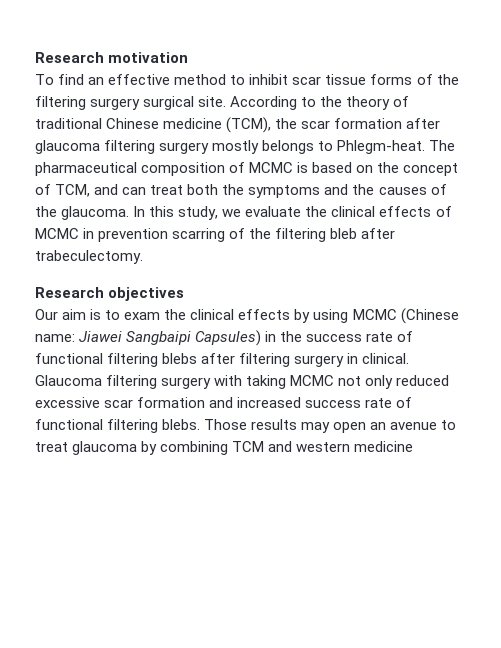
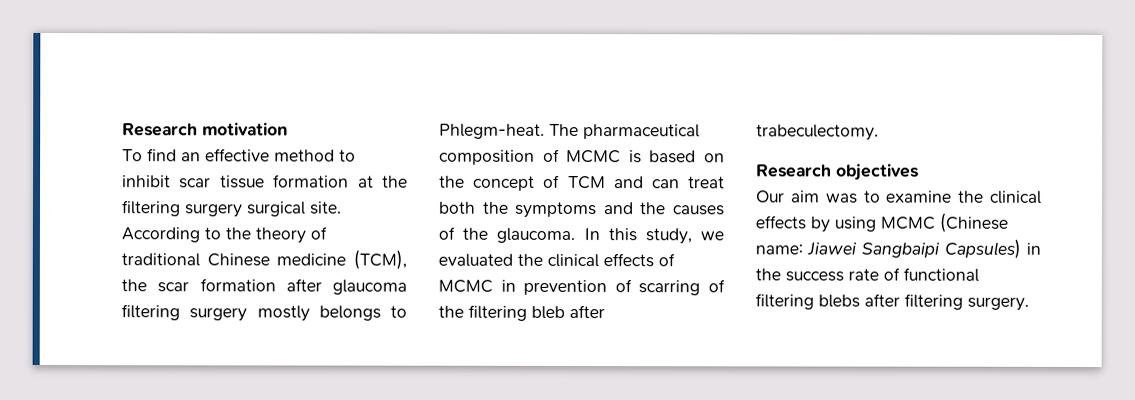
- To find an effective method to inhibit scar tissue forms of the filtering surgery surgical site.
+ To find an effective method to inhibit scar tissue formation at the filtering surgery surgical site.
- The pharmaceutical composition of MCMC is based on the concept of TCM, and can treat both the symptoms and the causes of the glaucoma.
+ The pharmaceutical composition of MCMC is based on the concept of TCM and can treat both the symptoms and the causes of the glaucoma.
- In this study, we evaluate the clinical effects of MCMC in prevention scarring of the filtering bleb after trabeculectomy.
+ In this study, we evaluated the clinical effects of MCMC in prevention of scarring of the filtering bleb after trabeculectomy.
- Our aim is to exam the clinical effects by using MCMC (Chinese name: Jiawei Sangbaipi Capsules) in the success rate of functional filtering blebs after filtering surgery in clinical. Glaucoma filtering surgery with taking MCMC not only reduced excessive scar formation and increased success rate of functional filtering blebs. Those results may open an avenue to treat glaucoma by combining TCM and western medicine
+ Our aim was to examine the clinical effects by using MCMC (Chinese name: Jiawei Sangbaipi Capsules) in the success rate of functional filtering blebs after filtering surgery.

